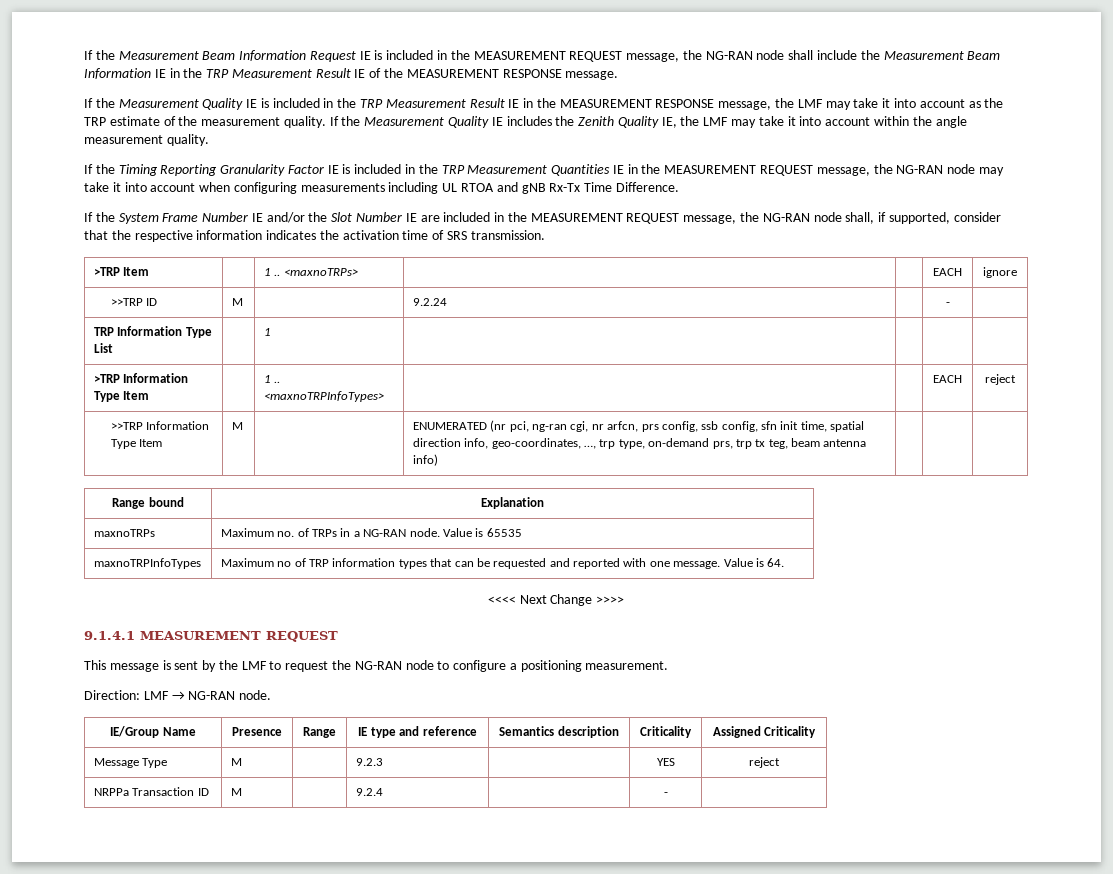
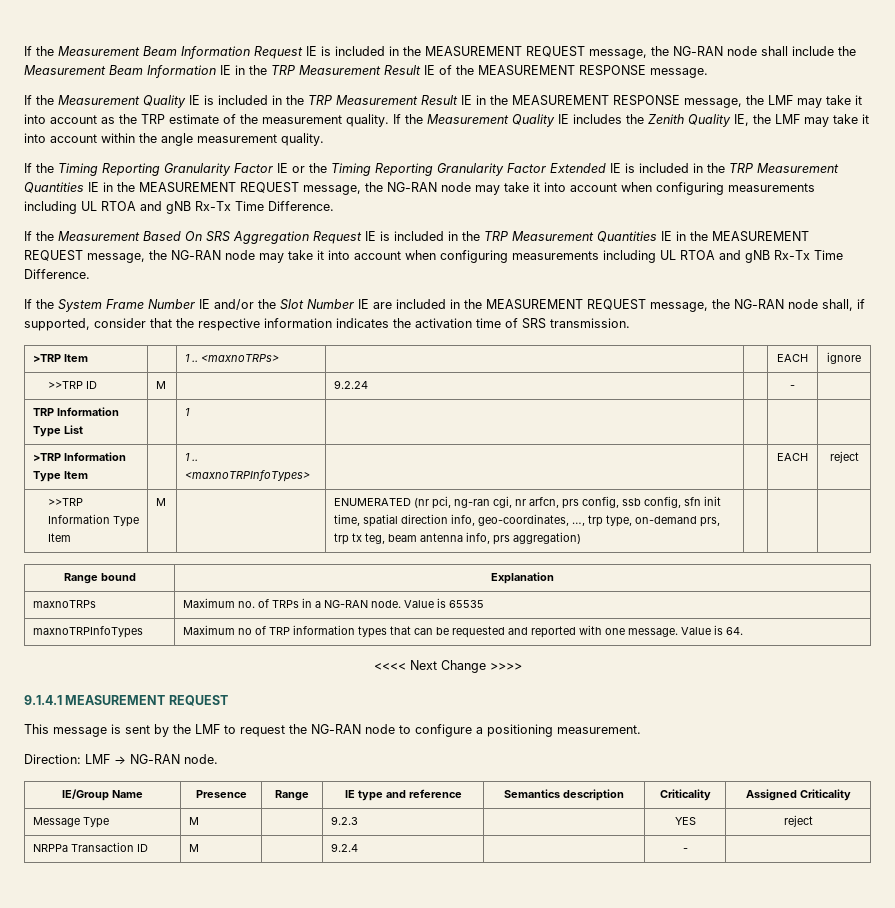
- If the Timing Reporting Granularity Factor IE is included in the TRP Measurement Quantities IE in the MEASUREMENT REQUEST message, the NG-RAN node may take it into account when configuring measurements including UL RTOA and gNB Rx-Tx Time Difference.
+ If the Timing Reporting Granularity Factor IE or the Timing Reporting Granularity Factor Extended IE is included in the TRP Measurement Quantities IE in the MEASUREMENT REQUEST message, the NG-RAN node may take it into account when configuring measurements including UL RTOA and gNB Rx-Tx Time Difference.
+ If the Measurement Based On SRS Aggregation Request IE is included in the TRP Measurement Quantities IE in the MEASUREMENT REQUEST message, the NG-RAN node may take it into account when configuring measurements including UL RTOA and gNB Rx-Tx Time Difference.
- >>TRP Information Type Item | M | | ENUMERATED (nr pci, ng-ran cgi, nr arfcn, prs config, ssb config, sfn init time, spatial direction info, geo-coordinates, …, trp type, on-demand prs, trp tx teg, beam antenna info) | | |
+ >>TRP Information Type Item | M | | ENUMERATED (nr pci, ng-ran cgi, nr arfcn, prs config, ssb config, sfn init time, spatial direction info, geo-coordinates, …, trp type, on-demand prs, trp tx teg, beam antenna info, prs aggregation) | | |

